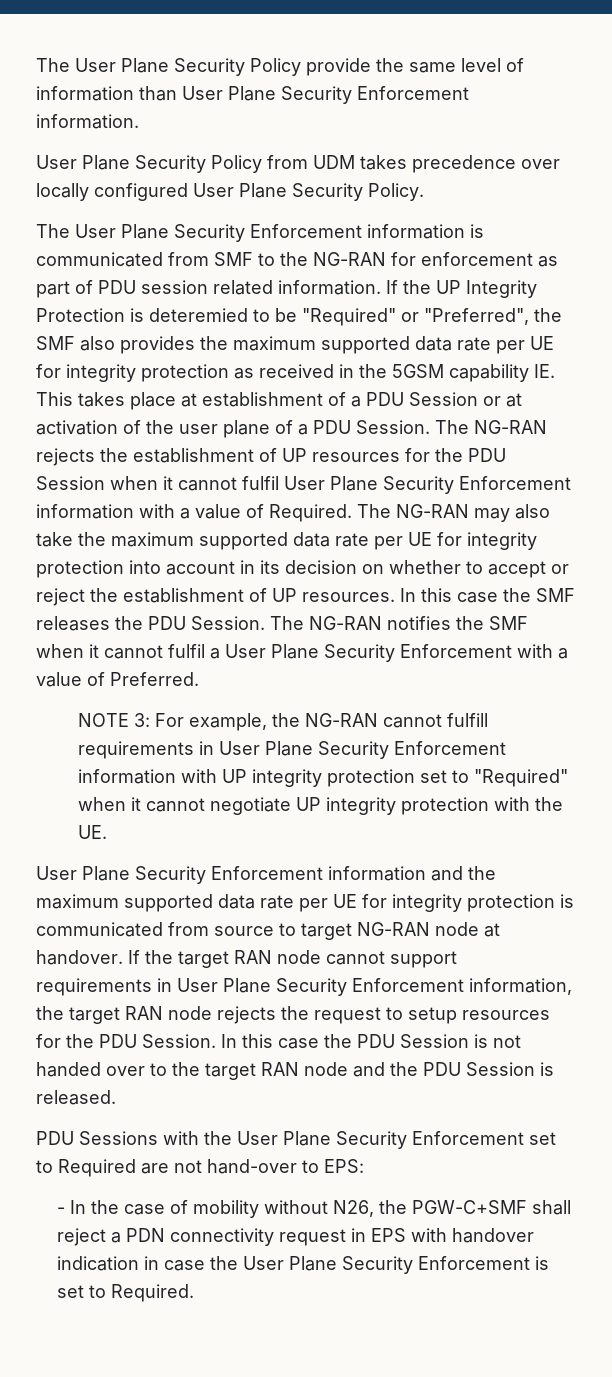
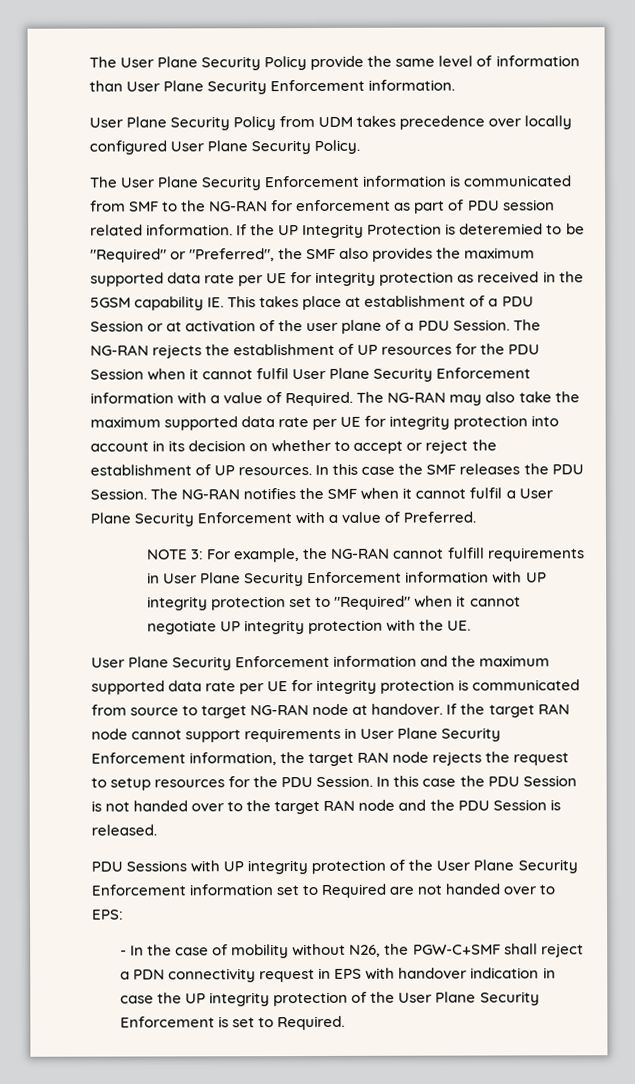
- PDU Sessions with the User Plane Security Enforcement set to Required are not hand-over to EPS:
+ PDU Sessions with UP integrity protection of the User Plane Security Enforcement information set to Required are not handed over to EPS:
- - In the case of mobility without N26, the PGW-C+SMF shall reject a PDN connectivity request in EPS with handover indication in case the User Plane Security Enforcement is set to Required.
+ - In the case of mobility without N26, the PGW-C+SMF shall reject a PDN connectivity request in EPS with handover indication in case the UP integrity protection of the User Plane Security Enforcement is set to Required.

